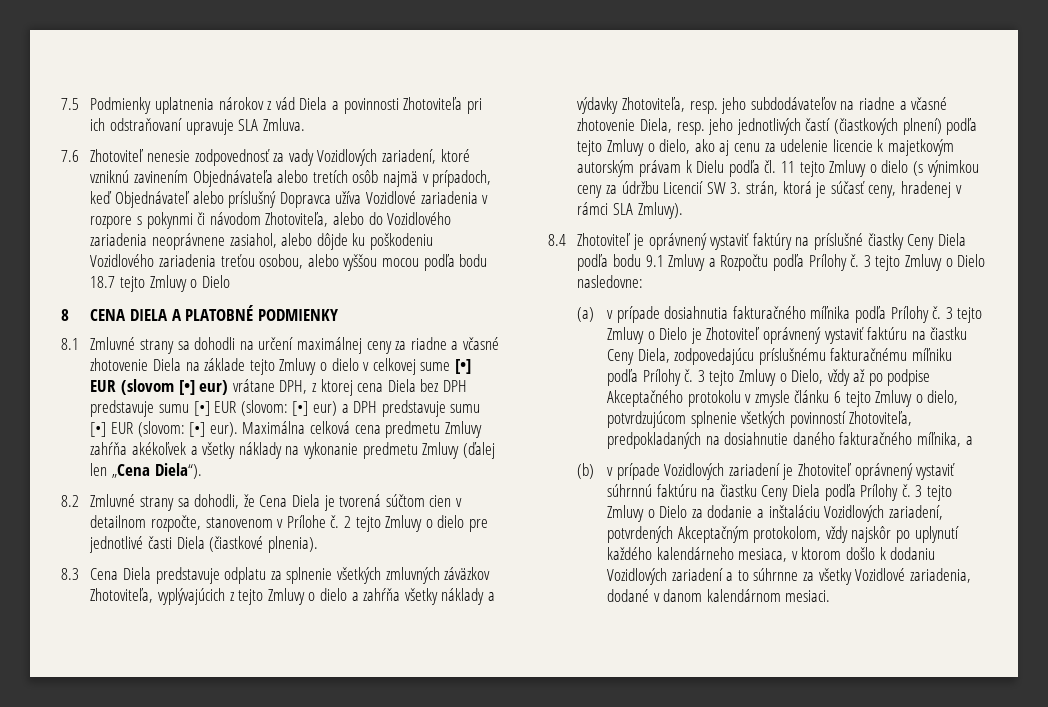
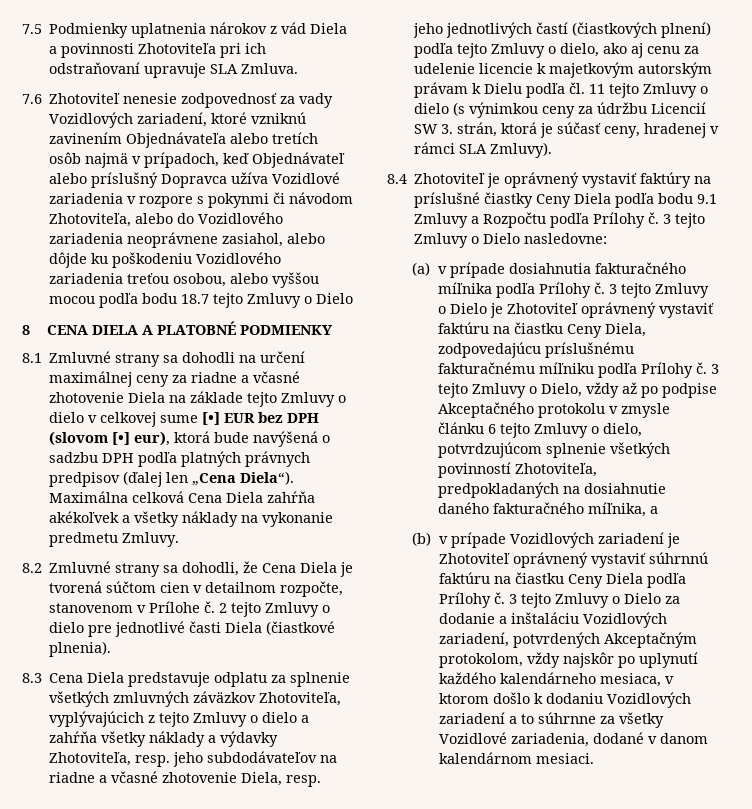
- 8.1 Zmluvné strany sa dohodli na určení maximálnej ceny za riadne a včasné zhotovenie Diela na základe tejto Zmluvy o dielo v celkovej sume [•] EUR (slovom [•] eur) vrátane DPH, z ktorej cena Diela bez DPH predstavuje sumu [•] EUR (slovom: [•] eur) a DPH predstavuje sumu [•] EUR (slovom: [•] eur). Maximálna celková cena predmetu Zmluvy zahŕňa akékoľvek a všetky náklady na vykonanie predmetu Zmluvy (ďalej len „Cena Diela“).
+ 8.1 Zmluvné strany sa dohodli na určení maximálnej ceny za riadne a včasné zhotovenie Diela na základe tejto Zmluvy o dielo v celkovej sume [•] EUR bez DPH (slovom [•] eur), ktorá bude navýšená o sadzbu DPH podľa platných právnych predpisov (ďalej len „Cena Diela“). Maximálna celková Cena Diela zahŕňa akékoľvek a všetky náklady na vykonanie predmetu Zmluvy.

